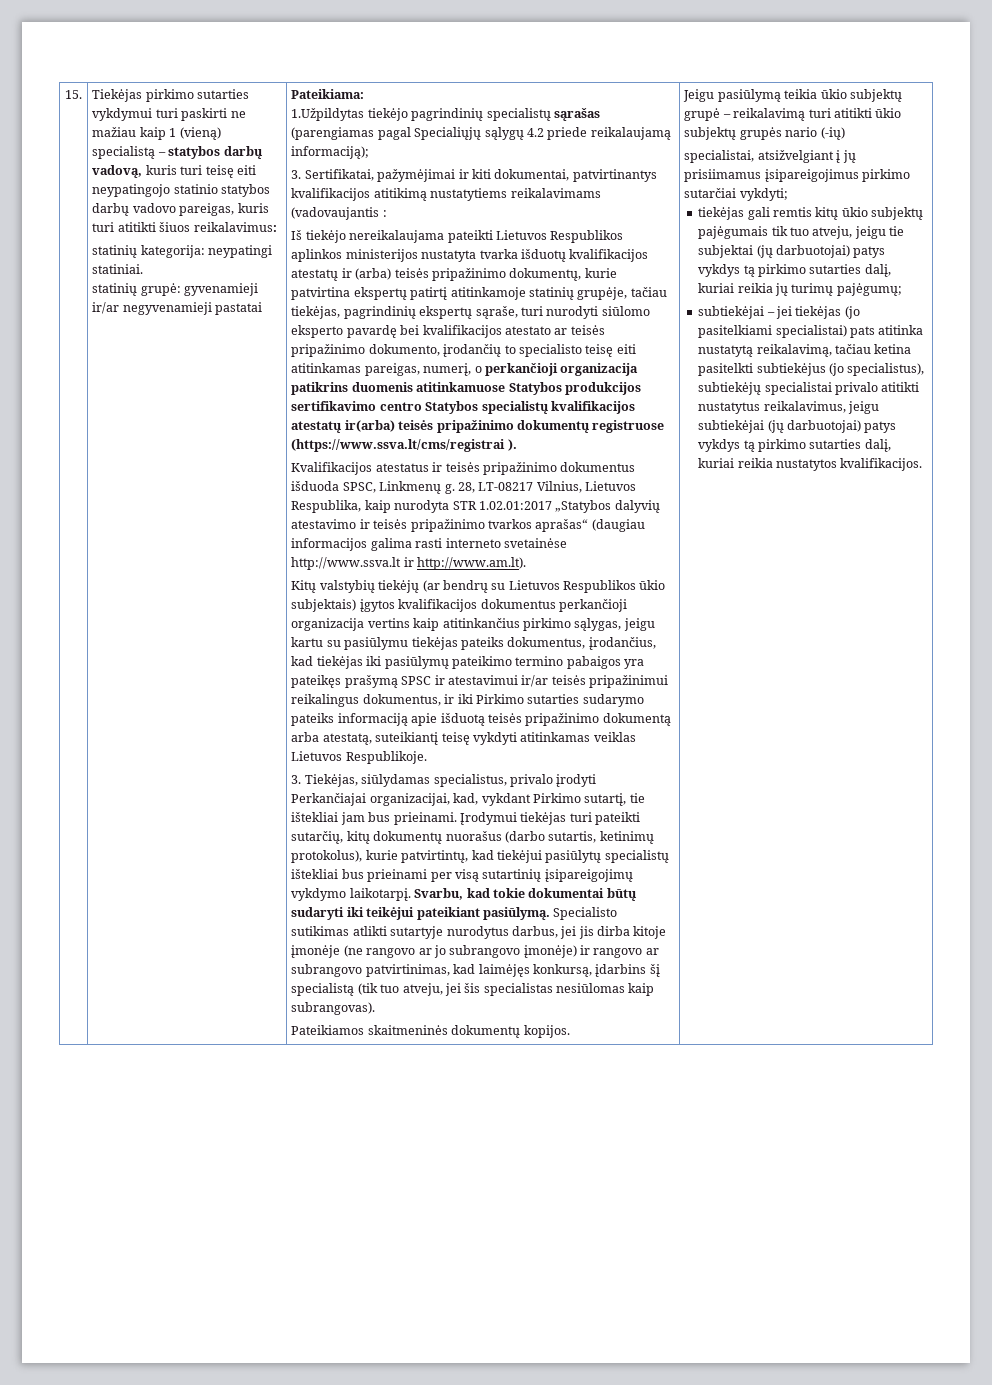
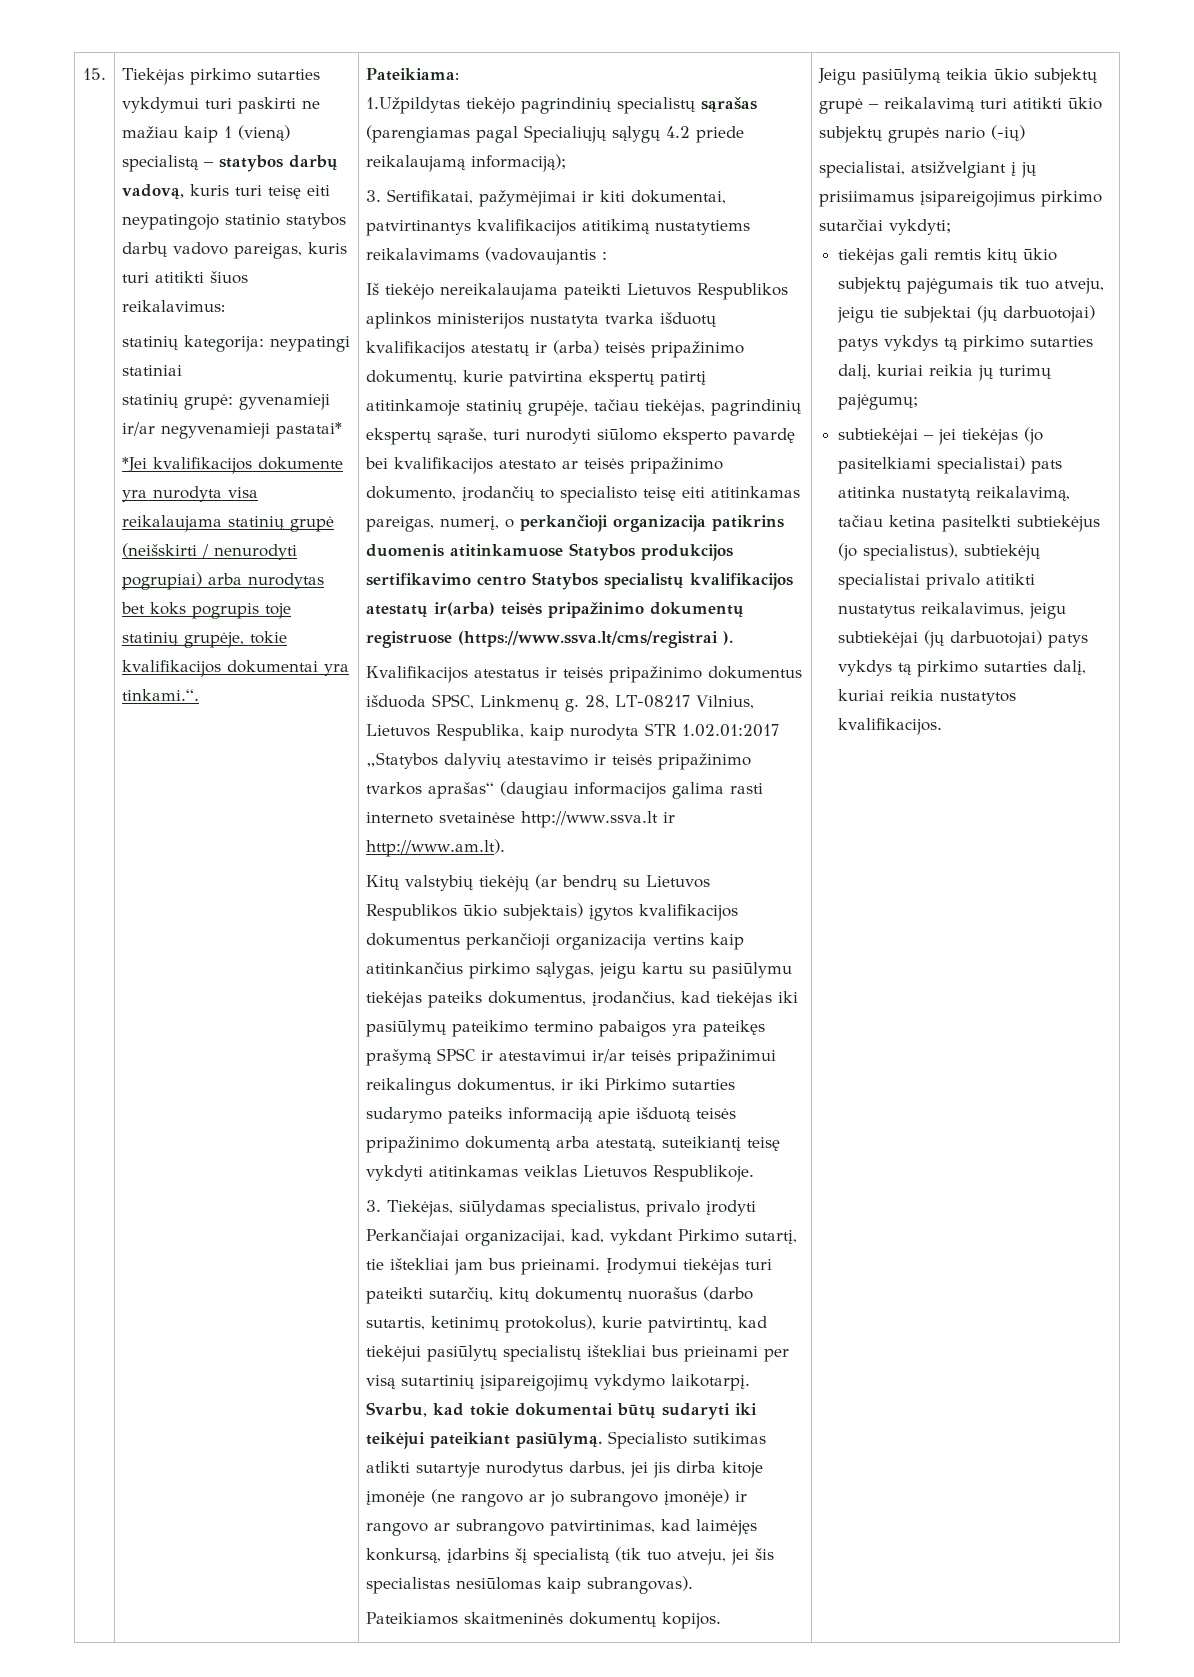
- statinių kategorija: neypatingi statiniai.
+ statinių kategorija: neypatingi statiniai
- statinių grupė: gyvenamieji ir/ar negyvenamieji pastatai
+ statinių grupė: gyvenamieji ir/ar negyvenamieji pastatai*
+ *Jei kvalifikacijos dokumente yra nurodyta visa reikalaujama statinių grupė (neišskirti / nenurodyti pogrupiai) arba nurodytas bet koks pogrupis toje statinių grupėje, tokie kvalifikacijos dokumentai yra tinkami.“.

